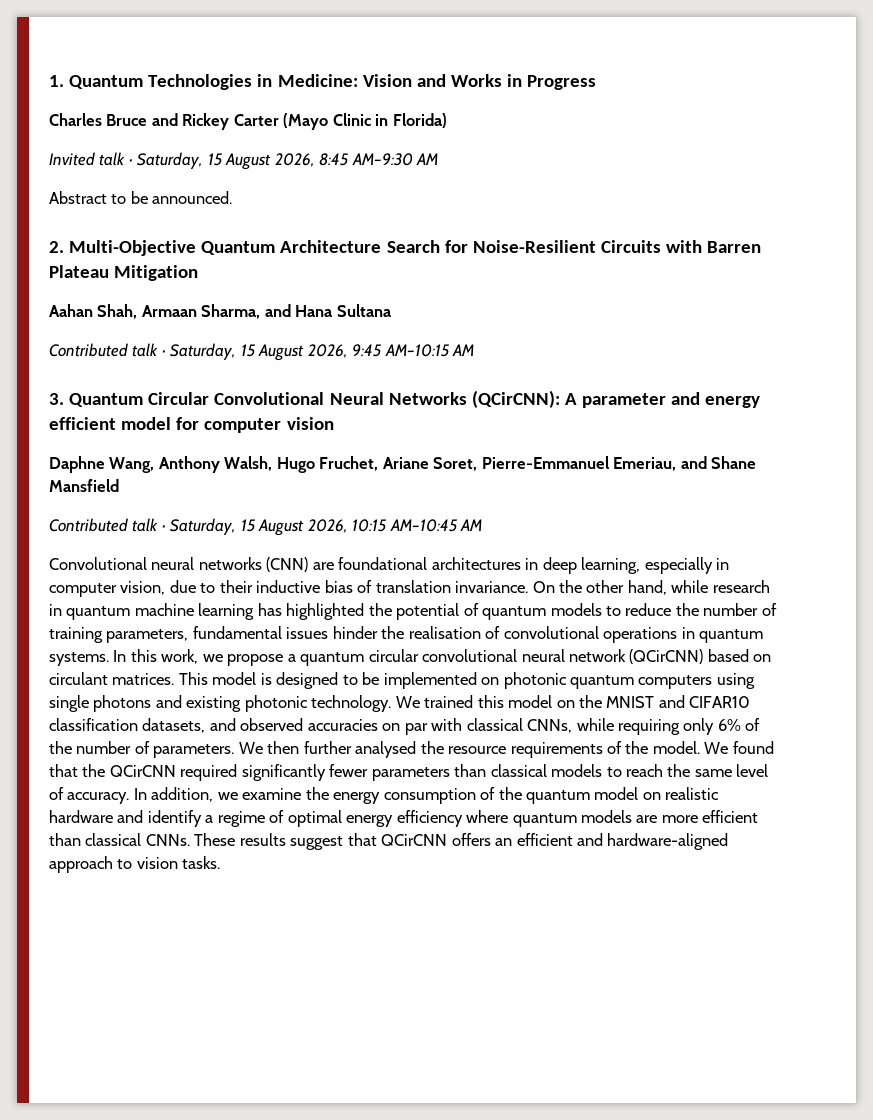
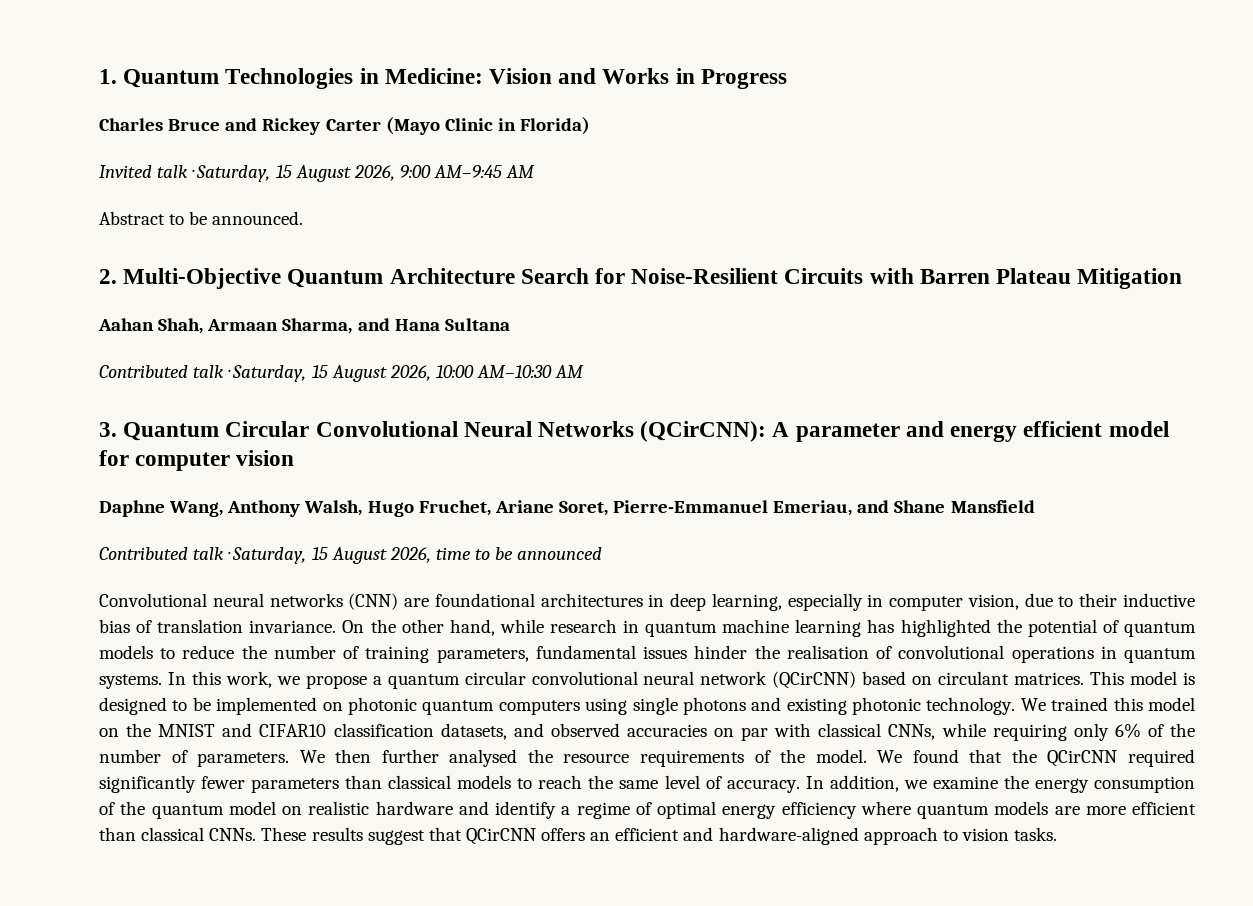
- Invited talk · Saturday, 15 August 2026, 8:45 AM–9:30 AM
+ Invited talk · Saturday, 15 August 2026, 9:00 AM–9:45 AM
- Contributed talk · Saturday, 15 August 2026, 9:45 AM–10:15 AM
+ Contributed talk · Saturday, 15 August 2026, 10:00 AM–10:30 AM
- Contributed talk · Saturday, 15 August 2026, 10:15 AM–10:45 AM
+ Contributed talk · Saturday, 15 August 2026, time to be announced

